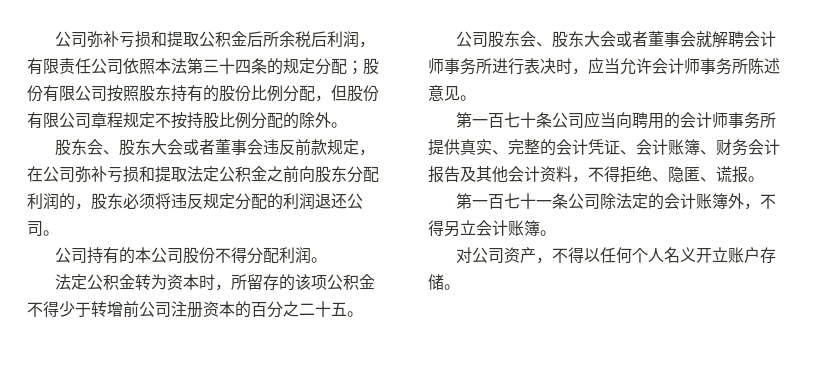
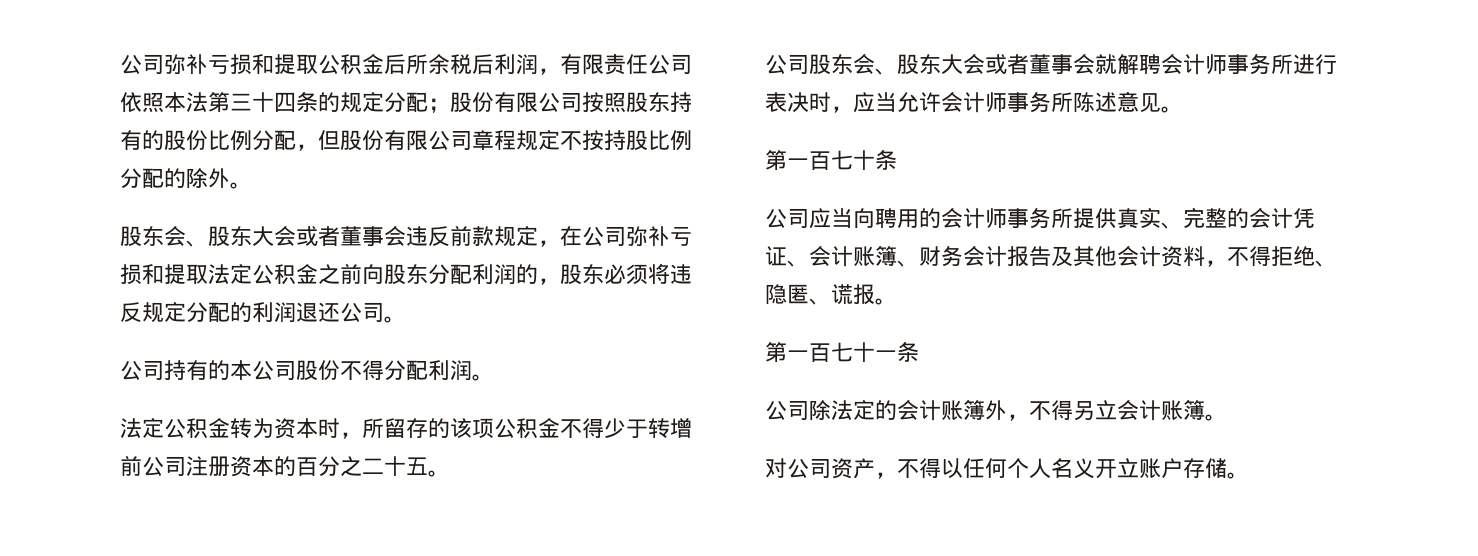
- 第一百七十条公司应当向聘用的会计师事务所提供真实、完整的会计凭证、会计账簿、财务会计报告及其他会计资料，不得拒绝、隐匿、谎报。
+ 第一百七十条
+ 公司应当向聘用的会计师事务所提供真实、完整的会计凭证、会计账簿、财务会计报告及其他会计资料，不得拒绝、隐匿、谎报。
- 第一百七十一条公司除法定的会计账簿外，不得另立会计账簿。
+ 第一百七十一条
+ 公司除法定的会计账簿外，不得另立会计账簿。

